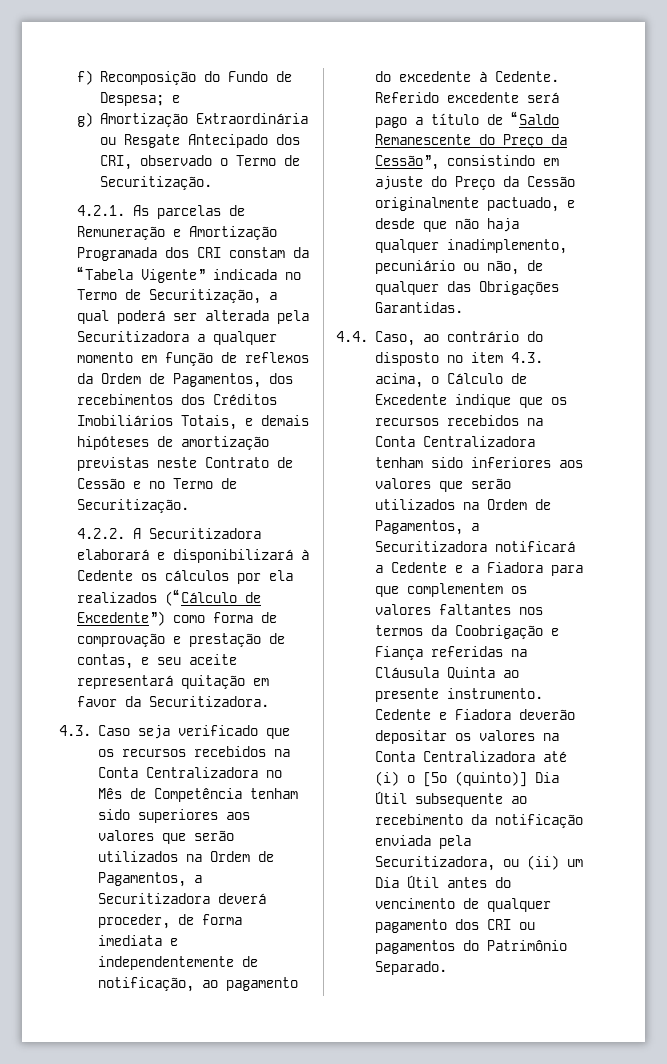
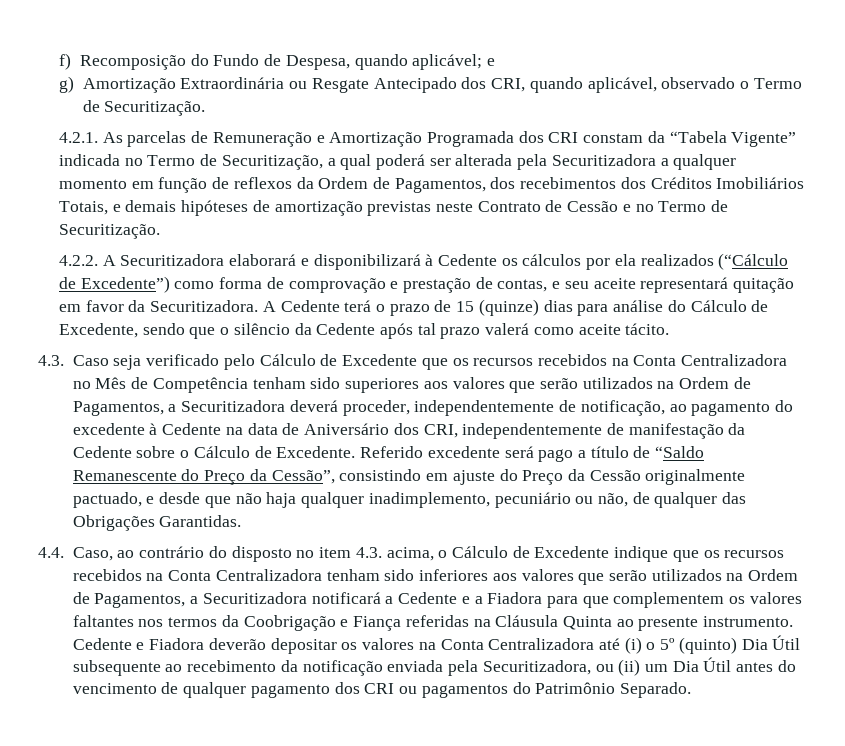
- f) Recomposição do Fundo de Despesa; e
+ f) Recomposição do Fundo de Despesa, quando aplicável; e
- g) Amortização Extraordinária ou Resgate Antecipado dos CRI, observado o Termo de Securitização.
+ g) Amortização Extraordinária ou Resgate Antecipado dos CRI, quando aplicável, observado o Termo de Securitização.
+ A Cedente terá o prazo de 15 (quinze) dias para análise do Cálculo de Excedente, sendo que o silêncio da Cedente após tal prazo valerá como aceite tácito.
- 4.3. Caso seja verificado que os recursos recebidos na Conta Centralizadora no Mês de Competência tenham sido superiores aos valores que serão utilizados na Ordem de Pagamentos, a Securitizadora deverá proceder, de forma imediata e independentemente de notificação, ao pagamento do excedente à Cedente.
+ 4.3. Caso seja verificado pelo Cálculo de Excedente que os recursos recebidos na Conta Centralizadora no Mês de Competência tenham sido superiores aos valores que serão utilizados na Ordem de Pagamentos, a Securitizadora deverá proceder, independentemente de notificação, ao pagamento do excedente à Cedente na data de Aniversário dos CRI, independentemente de manifestação da Cedente sobre o Cálculo de Excedente.
- Cedente e Fiadora deverão depositar os valores na Conta Centralizadora até (i) o [5º (quinto)] Dia Útil subsequente ao recebimento da notificação enviada pela Securitizadora, ou (ii) um Dia Útil antes do vencimento de qualquer pagamento dos CRI ou pagamentos do Patrimônio Separado.
+ Cedente e Fiadora deverão depositar os valores na Conta Centralizadora até (i) o 5º (quinto) Dia Útil subsequente ao recebimento da notificação enviada pela Securitizadora, ou (ii) um Dia Útil antes do vencimento de qualquer pagamento dos CRI ou pagamentos do Patrimônio Separado.

